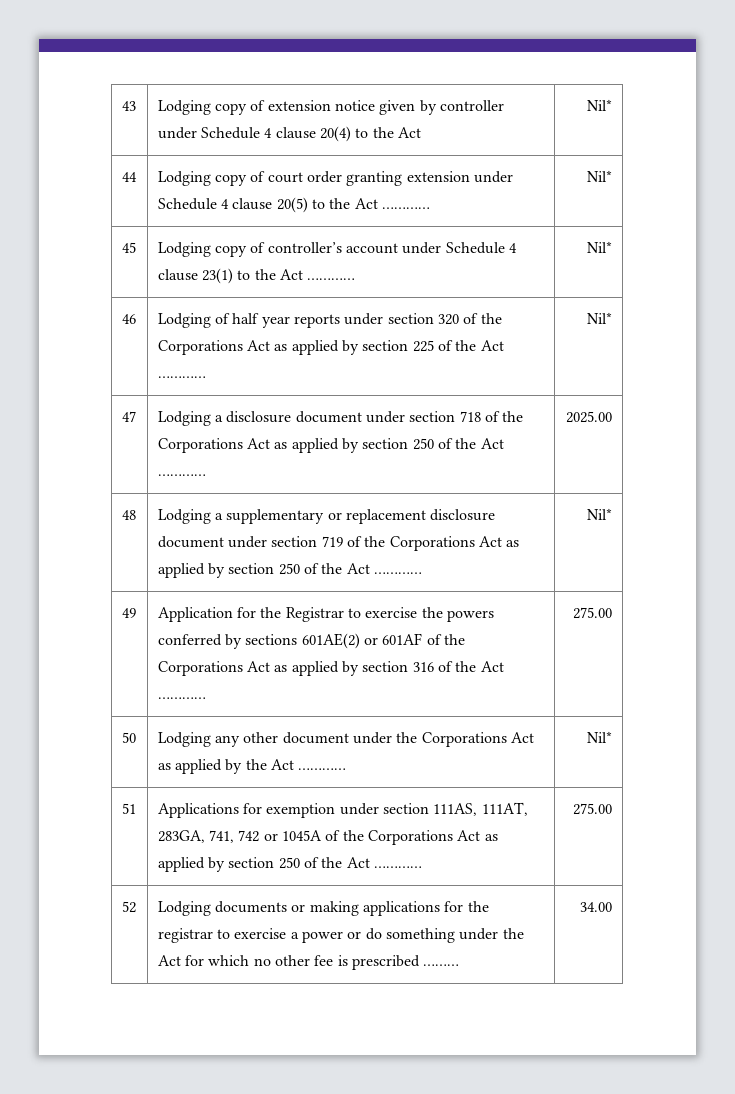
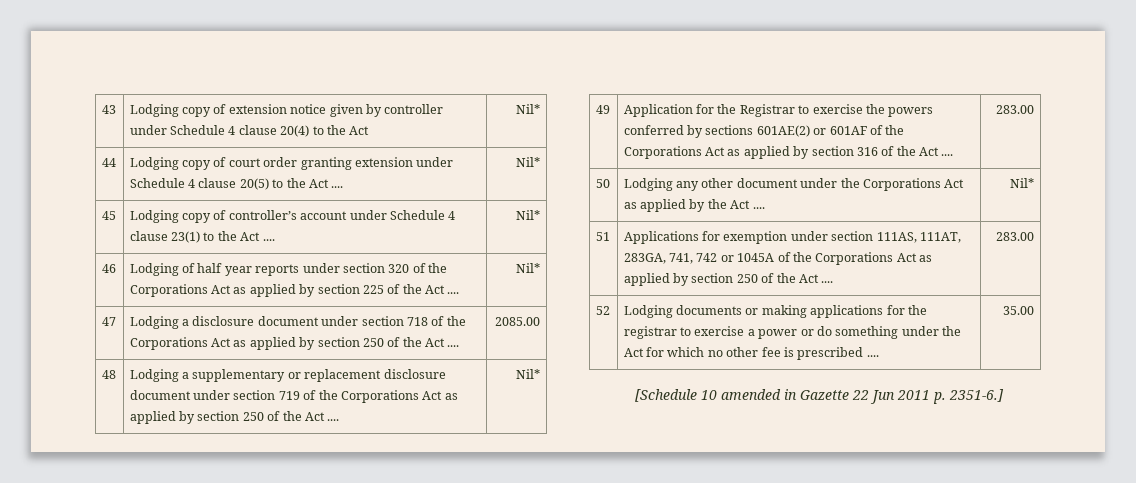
- 44 | Lodging copy of court order granting extension under Schedule 4 clause 20(5) to the Act ………… | Nil*
+ 44 | Lodging copy of court order granting extension under Schedule 4 clause 20(5) to the Act .... | Nil*
- 45 | Lodging copy of controller’s account under Schedule 4 clause 23(1) to the Act ………… | Nil*
+ 45 | Lodging copy of controller’s account under Schedule 4 clause 23(1) to the Act .... | Nil*
- 46 | Lodging of half year reports under section 320 of the Corporations Act as applied by section 225 of the Act ………… | Nil*
+ 46 | Lodging of half year reports under section 320 of the Corporations Act as applied by section 225 of the Act .... | Nil*
- 47 | Lodging a disclosure document under section 718 of the Corporations Act as applied by section 250 of the Act ………… | 2025.00
+ 47 | Lodging a disclosure document under section 718 of the Corporations Act as applied by section 250 of the Act .... | 2085.00
- 48 | Lodging a supplementary or replacement disclosure document under section 719 of the Corporations Act as applied by section 250 of the Act ………… | Nil*
+ 48 | Lodging a supplementary or replacement disclosure document under section 719 of the Corporations Act as applied by section 250 of the Act .... | Nil*
- 49 | Application for the Registrar to exercise the powers conferred by sections 601AE(2) or 601AF of the Corporations Act as applied by section 316 of the Act ………… | 275.00
+ 49 | Application for the Registrar to exercise the powers conferred by sections 601AE(2) or 601AF of the Corporations Act as applied by section 316 of the Act .... | 283.00
- 50 | Lodging any other document under the Corporations Act as applied by the Act ………… | Nil*
+ 50 | Lodging any other document under the Corporations Act as applied by the Act .... | Nil*
- 51 | Applications for exemption under section 111AS, 111AT, 283GA, 741, 742 or 1045A of the Corporations Act as applied by section 250 of the Act ………… | 275.00
+ 51 | Applications for exemption under section 111AS, 111AT, 283GA, 741, 742 or 1045A of the Corporations Act as applied by section 250 of the Act .... | 283.00
- 52 | Lodging documents or making applications for the registrar to exercise a power or do something under the Act for which no other fee is prescribed ……… | 34.00
+ 52 | Lodging documents or making applications for the registrar to exercise a power or do something under the Act for which no other fee is prescribed .... | 35.00
+ [Schedule 10 amended in Gazette 22 Jun 2011 p. 2351-6.]

